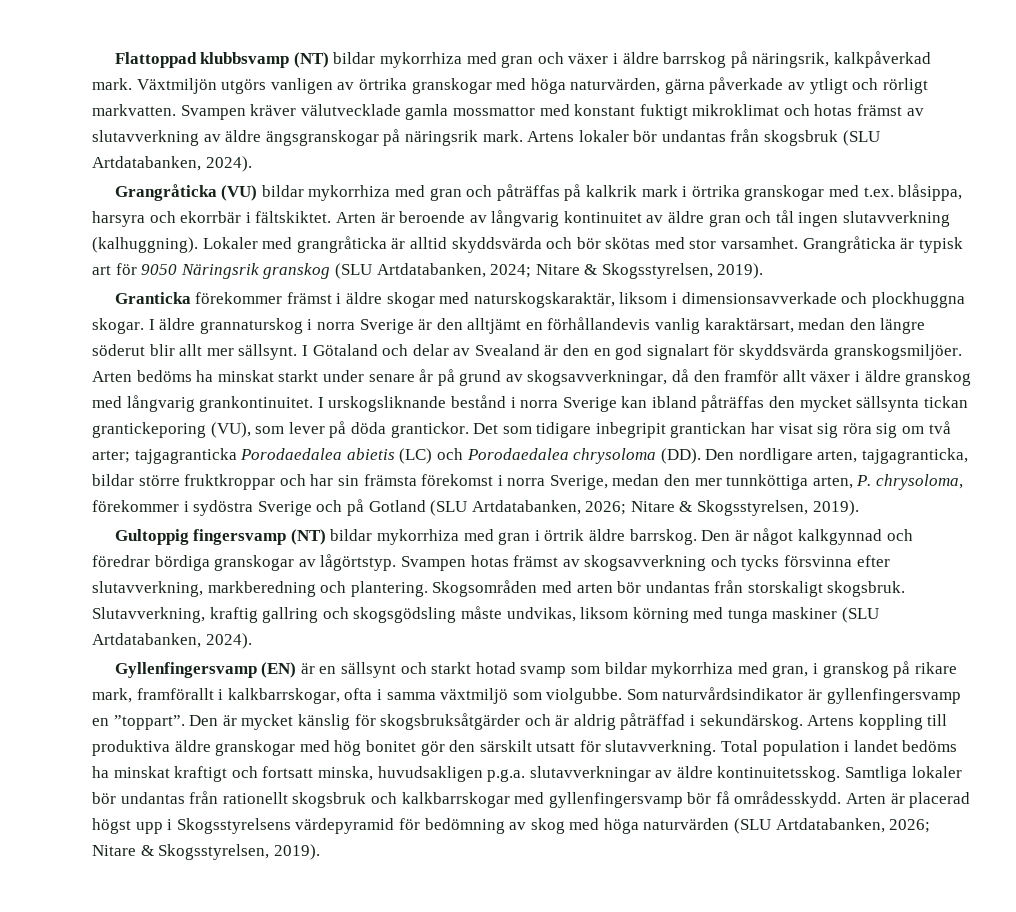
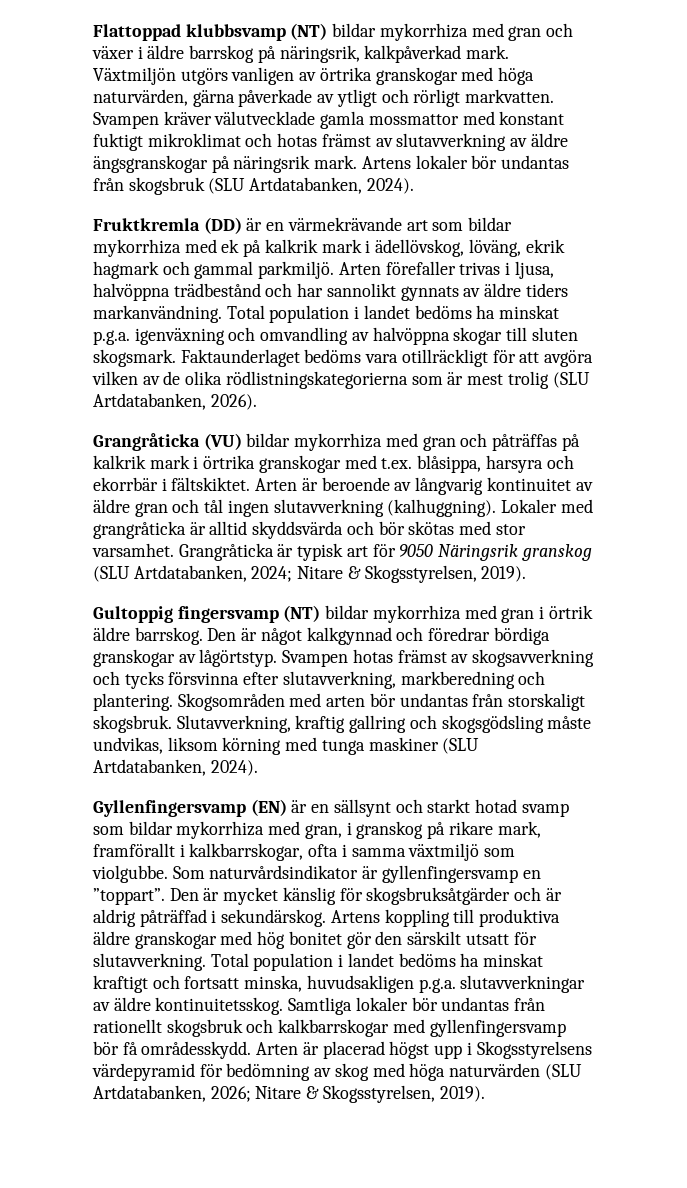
+ Fruktkremla (DD) är en värmekrävande art som bildar mykorrhiza med ek på kalkrik mark i ädellövskog, löväng, ekrik hagmark och gammal parkmiljö. Arten förefaller trivas i ljusa, halvöppna trädbestånd och har sannolikt gynnats av äldre tiders markanvändning. Total population i landet bedöms ha minskat p.g.a. igenväxning och omvandling av halvöppna skogar till sluten skogsmark. Faktaunderlaget bedöms vara otillräckligt för att avgöra vilken av de olika rödlistningskategorierna som är mest trolig (SLU Artdatabanken, 2026).
- Granticka förekommer främst i äldre skogar med naturskogskaraktär, liksom i dimensionsavverkade och plockhuggna skogar. I äldre grannaturskog i norra Sverige är den alltjämt en förhållandevis vanlig karaktärsart, medan den längre söderut blir allt mer sällsynt. I Götaland och delar av Svealand är den en god signalart för skyddsvärda granskogsmiljöer. Arten bedöms ha minskat starkt under senare år på grund av skogsavverkningar, då den framför allt växer i äldre granskog med långvarig grankontinuitet. I urskogsliknande bestånd i norra Sverige kan ibland påträffas den mycket sällsynta tickan grantickeporing (VU), som lever på döda grantickor. Det som tidigare inbegripit grantickan har visat sig röra sig om två arter; tajgagranticka Porodaedalea abietis (LC) och Porodaedalea chrysoloma (DD). Den nordligare arten, tajgagranticka, bildar större fruktkroppar och har sin främsta förekomst i norra Sverige, medan den mer tunnköttiga arten, P. chrysoloma, förekommer i sydöstra Sverige och på Gotland (SLU Artdatabanken, 2026; Nitare & Skogsstyrelsen, 2019).

